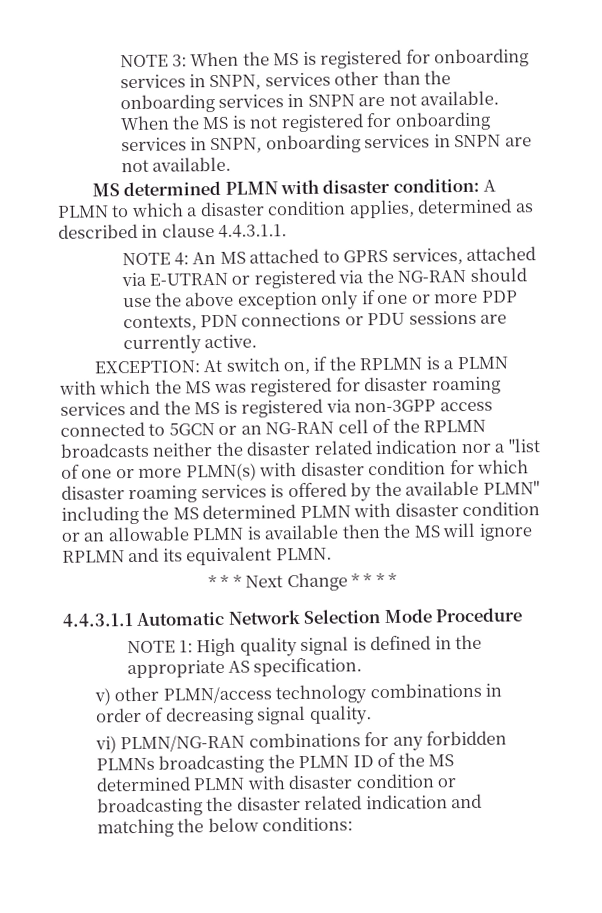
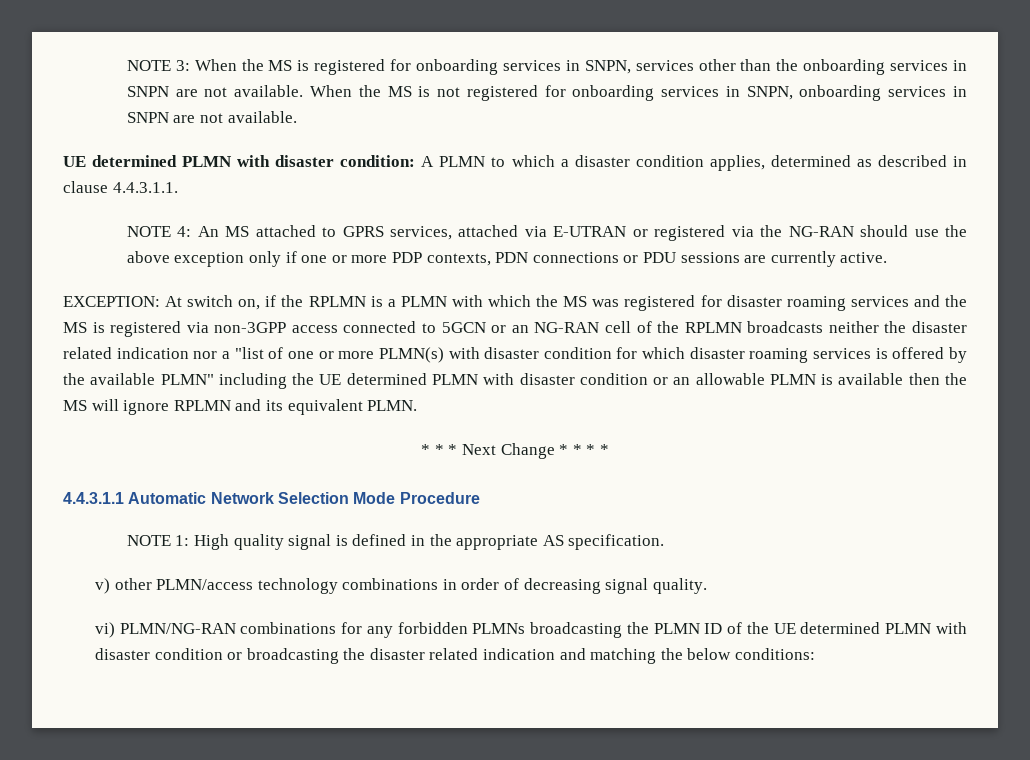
- MS determined PLMN with disaster condition: A PLMN to which a disaster condition applies, determined as described in clause 4.4.3.1.1.
+ UE determined PLMN with disaster condition: A PLMN to which a disaster condition applies, determined as described in clause 4.4.3.1.1.
- At switch on, if the RPLMN is a PLMN with which the MS was registered for disaster roaming services and the MS is registered via non-3GPP access connected to 5GCN or an NG-RAN cell of the RPLMN broadcasts neither the disaster related indication nor a "list of one or more PLMN(s) with disaster condition for which disaster roaming services is offered by the available PLMN" including the MS determined PLMN with disaster condition or an allowable PLMN is available then the MS will ignore RPLMN and its equivalent PLMN.
+ At switch on, if the RPLMN is a PLMN with which the MS was registered for disaster roaming services and the MS is registered via non-3GPP access connected to 5GCN or an NG-RAN cell of the RPLMN broadcasts neither the disaster related indication nor a "list of one or more PLMN(s) with disaster condition for which disaster roaming services is offered by the available PLMN" including the UE determined PLMN with disaster condition or an allowable PLMN is available then the MS will ignore RPLMN and its equivalent PLMN.
- vi) PLMN/NG-RAN combinations for any forbidden PLMNs broadcasting the PLMN ID of the MS determined PLMN with disaster condition or broadcasting the disaster related indication and matching the below conditions:
+ vi) PLMN/NG-RAN combinations for any forbidden PLMNs broadcasting the PLMN ID of the UE determined PLMN with disaster condition or broadcasting the disaster related indication and matching the below conditions:

